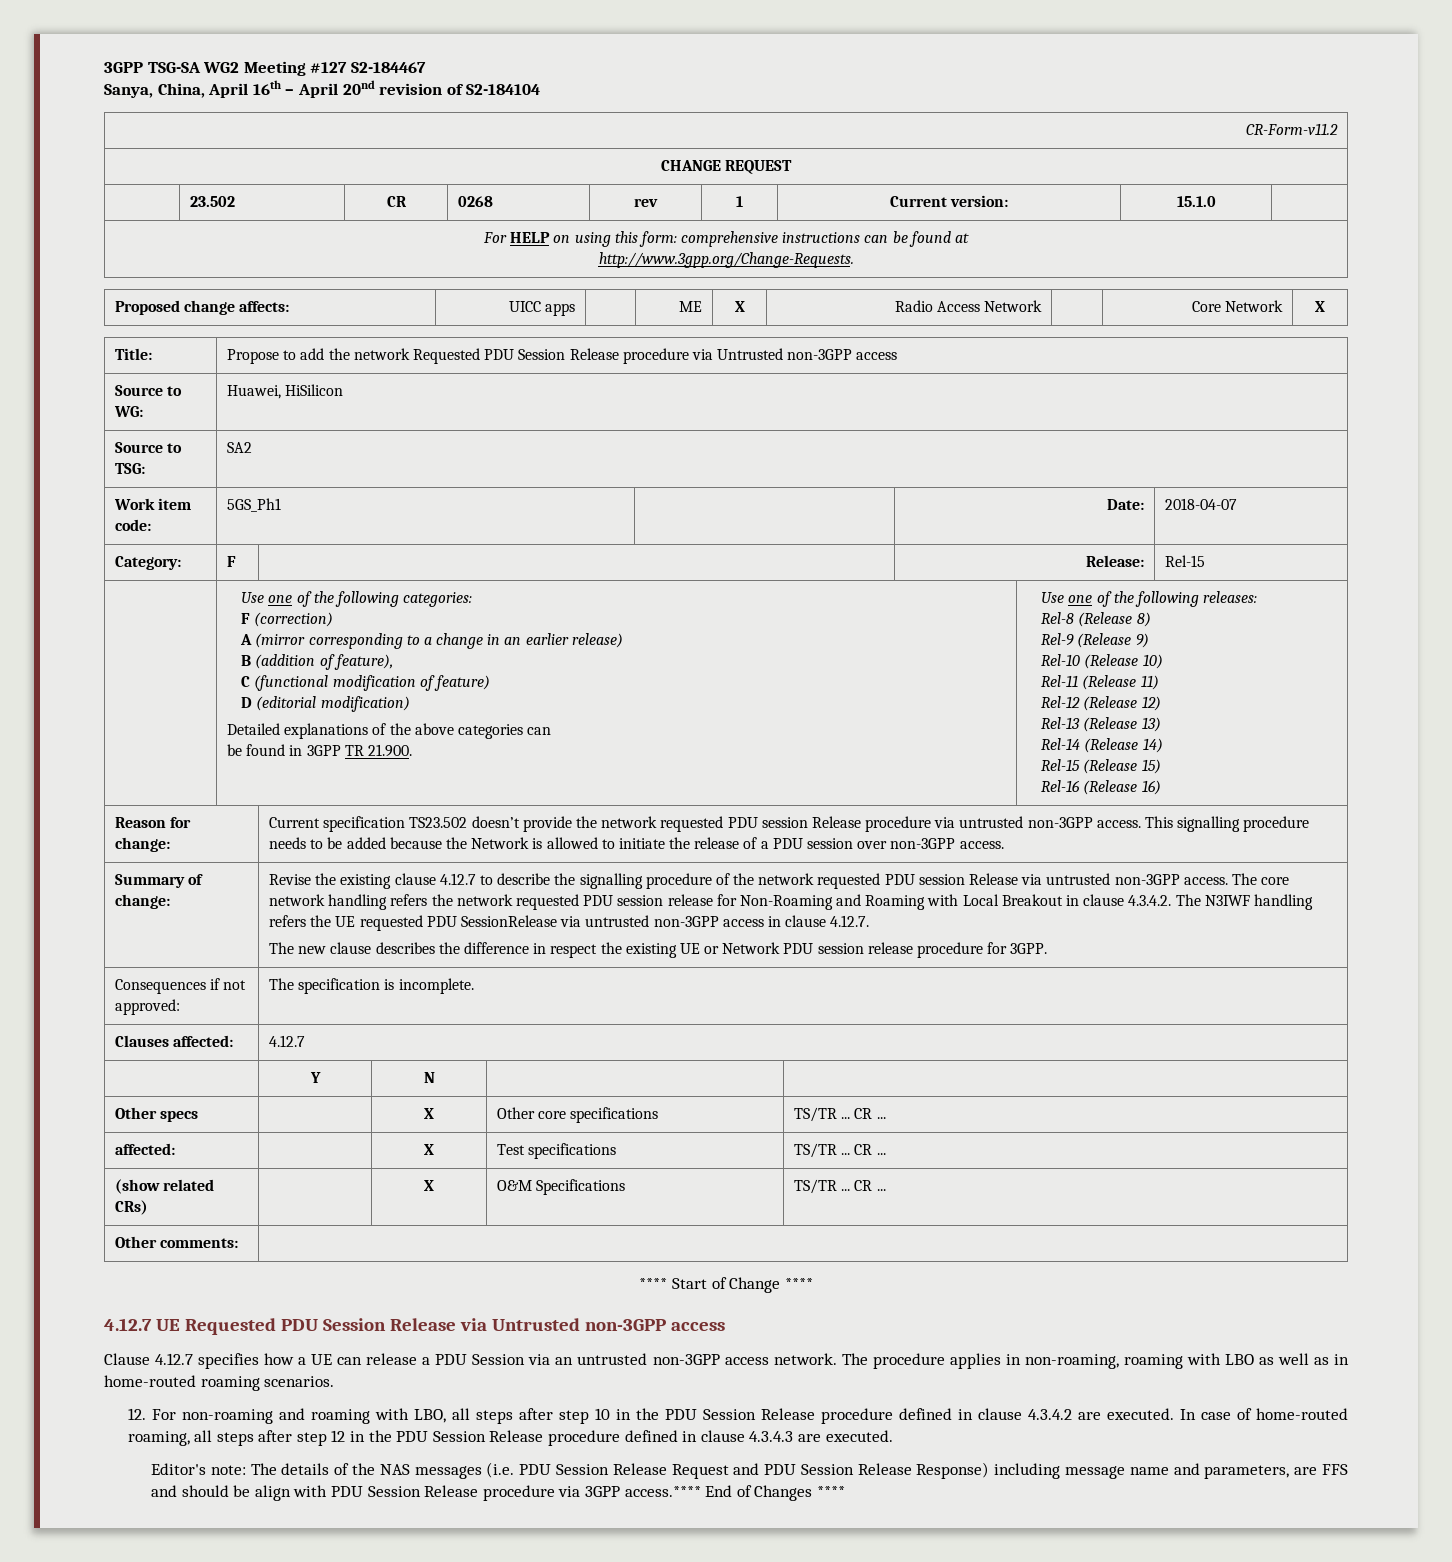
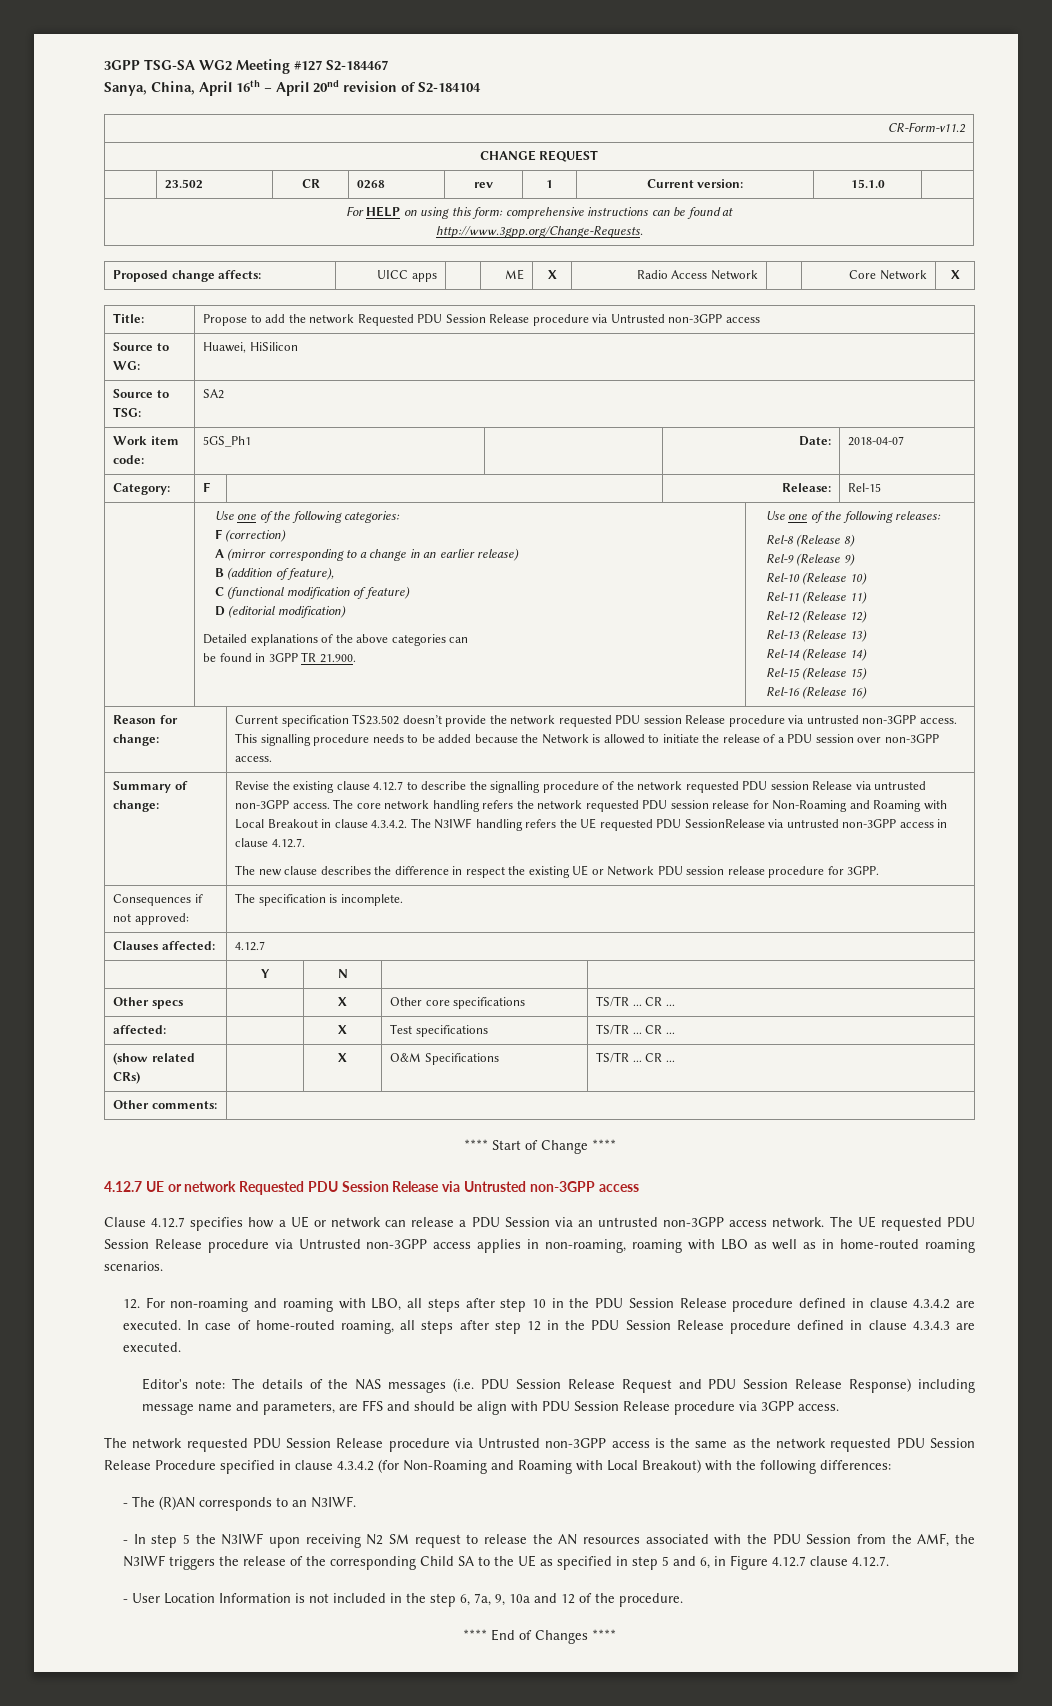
- 4.12.7 UE Requested PDU Session Release via Untrusted non-3GPP access
+ 4.12.7 UE or network Requested PDU Session Release via Untrusted non-3GPP access
- Clause 4.12.7 specifies how a UE can release a PDU Session via an untrusted non-3GPP access network.
+ Clause 4.12.7 specifies how a UE or network can release a PDU Session via an untrusted non-3GPP access network.
- The procedure applies in non-roaming, roaming with LBO as well as in home-routed roaming scenarios.
+ The UE requested PDU Session Release procedure via Untrusted non-3GPP access applies in non-roaming, roaming with LBO as well as in home-routed roaming scenarios.
- Editor's note: The details of the NAS messages (i.e. PDU Session Release Request and PDU Session Release Response) including message name and parameters, are FFS and should be align with PDU Session Release procedure via 3GPP access.**** End of Changes ****
+ Editor's note: The details of the NAS messages (i.e. PDU Session Release Request and PDU Session Release Response) including message name and parameters, are FFS and should be align with PDU Session Release procedure via 3GPP access.
+ The network requested PDU Session Release procedure via Untrusted non-3GPP access is the same as the network requested PDU Session Release Procedure specified in clause 4.3.4.2 (for Non-Roaming and Roaming with Local Breakout) with the following differences:
+ - The (R)AN corresponds to an N3IWF.
+ - In step 5 the N3IWF upon receiving N2 SM request to release the AN resources associated with the PDU Session from the AMF, the N3IWF triggers the release of the corresponding Child SA to the UE as specified in step 5 and 6, in Figure 4.12.7 clause 4.12.7.
+ - User Location Information is not included in the step 6, 7a, 9, 10a and 12 of the procedure.
+ **** End of Changes ****

